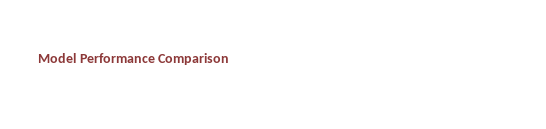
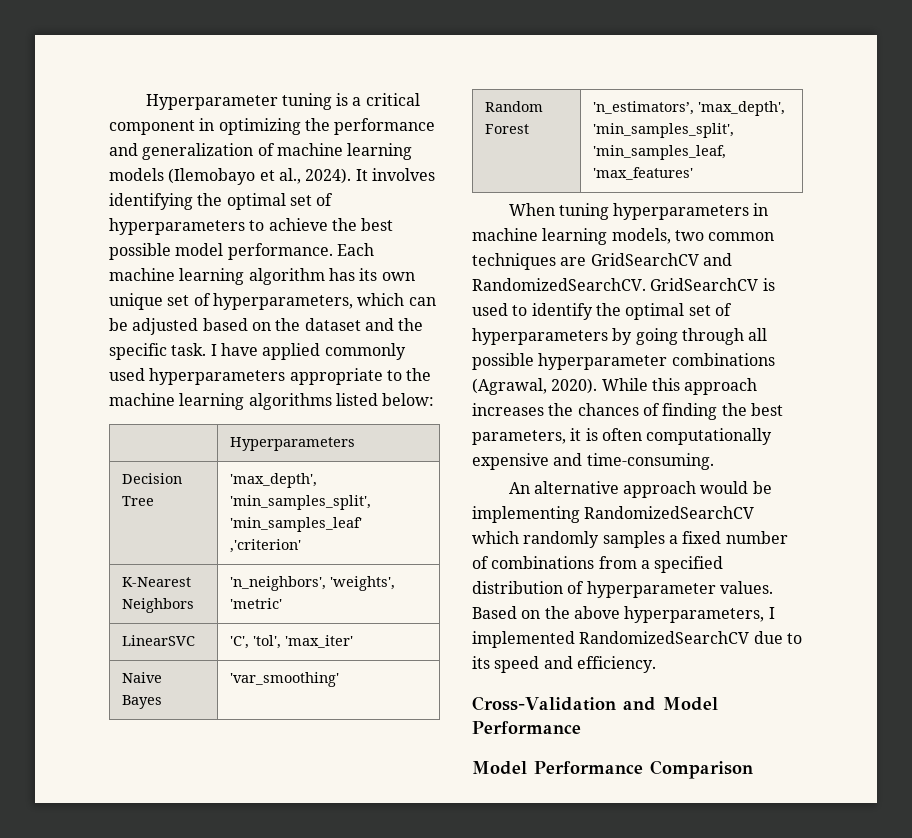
+ Hyperparameter tuning is a critical component in optimizing the performance and generalization of machine learning models (Ilemobayo et al., 2024). It involves identifying the optimal set of hyperparameters to achieve the best possible model performance. Each machine learning algorithm has its own unique set of hyperparameters, which can be adjusted based on the dataset and the specific task. I have applied commonly used hyperparameters appropriate to the machine learning algorithms listed below:
+ | Hyperparameters
+ Decision Tree | 'max_depth', 'min_samples_split', 'min_samples_leaf' ,'criterion'
+ K-Nearest Neighbors | 'n_neighbors', 'weights', 'metric'
+ LinearSVC | 'C', 'tol', 'max_iter'
+ Naive Bayes | 'var_smoothing'
+ Random Forest | 'n_estimators’, 'max_depth', 'min_samples_split', 'min_samples_leaf, 'max_features'
+ When tuning hyperparameters in machine learning models, two common techniques are GridSearchCV and RandomizedSearchCV. GridSearchCV is used to identify the optimal set of hyperparameters by going through all possible hyperparameter combinations (Agrawal, 2020). While this approach increases the chances of finding the best parameters, it is often computationally expensive and time-consuming.
+ An alternative approach would be implementing RandomizedSearchCV which randomly samples a fixed number of combinations from a specified distribution of hyperparameter values. Based on the above hyperparameters, I implemented RandomizedSearchCV due to its speed and efficiency.
+ Cross-Validation and Model Performance

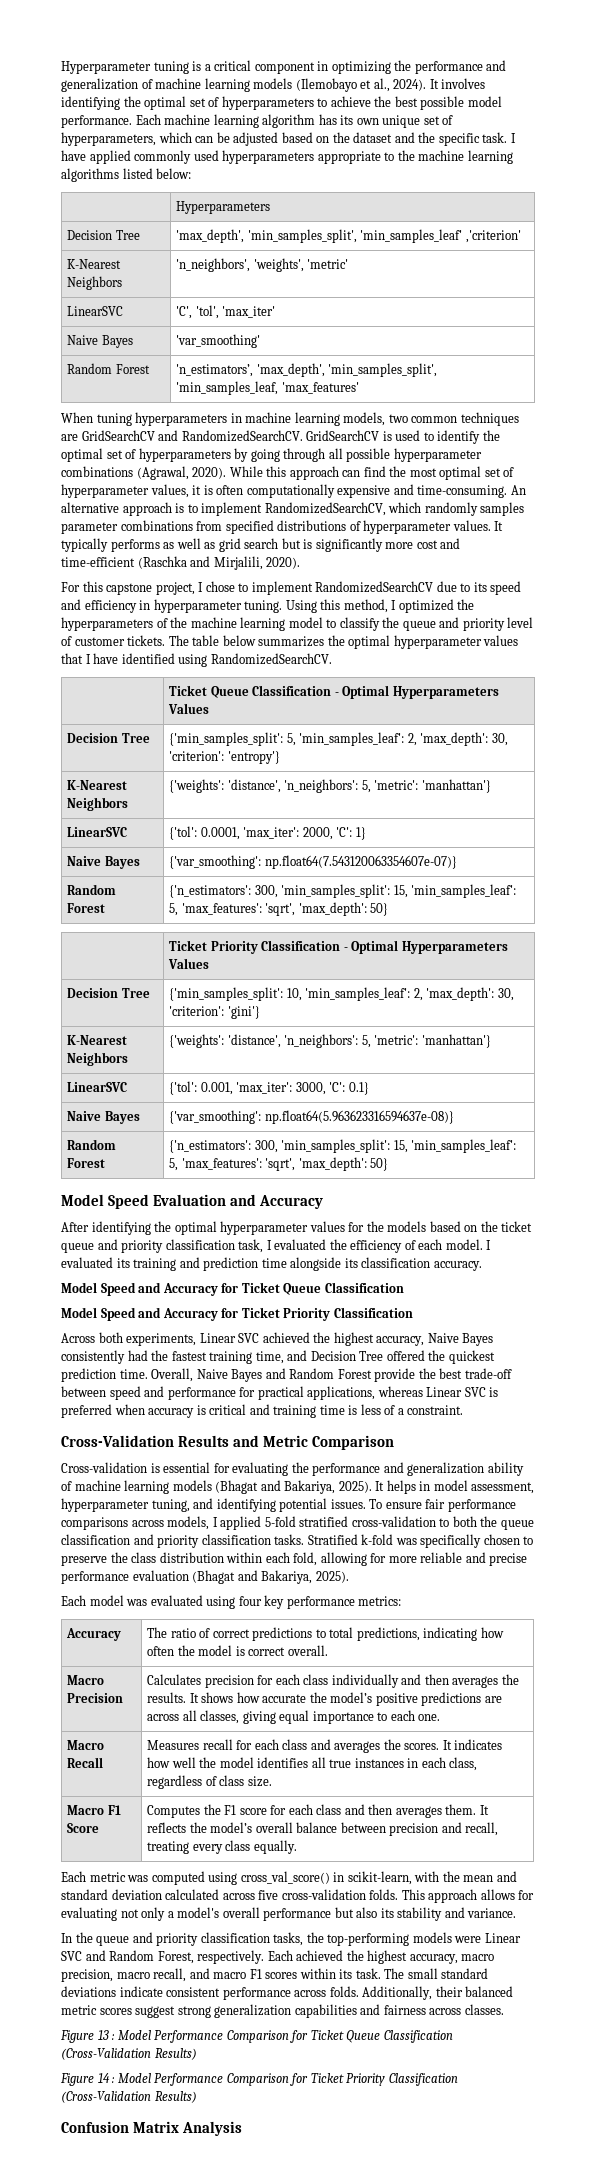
- While this approach increases the chances of finding the best parameters, it is often computationally expensive and time-consuming.
- An alternative approach would be implementing RandomizedSearchCV which randomly samples a fixed number of combinations from a specified distribution of hyperparameter values. Based on the above hyperparameters, I implemented RandomizedSearchCV due to its speed and efficiency.
- Cross-Validation and Model Performance
- Model Performance Comparison
+ While this approach can find the most optimal set of hyperparameter values, it is often computationally expensive and time-consuming. An alternative approach is to implement RandomizedSearchCV, which randomly samples parameter combinations from specified distributions of hyperparameter values. It typically performs as well as grid search but is significantly more cost and time-efficient (Raschka and Mirjalili, 2020).
+ For this capstone project, I chose to implement RandomizedSearchCV due to its speed and efficiency in hyperparameter tuning. Using this method, I optimized the hyperparameters of the machine learning model to classify the queue and priority level of customer tickets. The table below summarizes the optimal hyperparameter values that I have identified using RandomizedSearchCV.
+ | Ticket Queue Classification - Optimal Hyperparameters Values
+ Decision Tree | {'min_samples_split': 5, 'min_samples_leaf': 2, 'max_depth': 30, 'criterion': 'entropy'}
+ K-Nearest Neighbors | {'weights': 'distance', 'n_neighbors': 5, 'metric': 'manhattan'}
+ LinearSVC | {'tol': 0.0001, 'max_iter': 2000, 'C': 1}
+ Naive Bayes | {'var_smoothing': np.float64(7.543120063354607e-07)}
+ Random Forest | {'n_estimators': 300, 'min_samples_split': 15, 'min_samples_leaf': 5, 'max_features': 'sqrt', 'max_depth': 50}
+ | Ticket Priority Classification - Optimal Hyperparameters Values
+ Decision Tree | {'min_samples_split': 10, 'min_samples_leaf': 2, 'max_depth': 30, 'criterion': 'gini'}
+ K-Nearest Neighbors | {'weights': 'distance', 'n_neighbors': 5, 'metric': 'manhattan'}
+ LinearSVC | {'tol': 0.001, 'max_iter': 3000, 'C': 0.1}
+ Naive Bayes | {'var_smoothing': np.float64(5.963623316594637e-08)}
+ Random Forest | {'n_estimators': 300, 'min_samples_split': 15, 'min_samples_leaf': 5, 'max_features': 'sqrt', 'max_depth': 50}
+ Model Speed Evaluation and Accuracy
+ After identifying the optimal hyperparameter values for the models based on the ticket queue and priority classification task, I evaluated the efficiency of each model. I evaluated its training and prediction time alongside its classification accuracy.
+ Model Speed and Accuracy for Ticket Queue Classification
+ Model Speed and Accuracy for Ticket Priority Classification
+ Across both experiments, Linear SVC achieved the highest accuracy, Naive Bayes consistently had the fastest training time, and Decision Tree offered the quickest prediction time. Overall, Naive Bayes and Random Forest provide the best trade-off between speed and performance for practical applications, whereas Linear SVC is preferred when accuracy is critical and training time is less of a constraint.
+ Cross-Validation Results and Metric Comparison
+ Cross-validation is essential for evaluating the performance and generalization ability of machine learning models (Bhagat and Bakariya, 2025). It helps in model assessment, hyperparameter tuning, and identifying potential issues. To ensure fair performance comparisons across models, I applied 5-fold stratified cross-validation to both the queue classification and priority classification tasks. Stratified k-fold was specifically chosen to preserve the class distribution within each fold, allowing for more reliable and precise performance evaluation (Bhagat and Bakariya, 2025).
+ Each model was evaluated using four key performance metrics:
+ Accuracy | The ratio of correct predictions to total predictions, indicating how often the model is correct overall.
+ Macro Precision | Calculates precision for each class individually and then averages the results. It shows how accurate the model’s positive predictions are across all classes, giving equal importance to each one.
+ Macro Recall | Measures recall for each class and averages the scores. It indicates how well the model identifies all true instances in each class, regardless of class size.
+ Macro F1 Score | Computes the F1 score for each class and then averages them. It reflects the model’s overall balance between precision and recall, treating every class equally.
+ Each metric was computed using cross_val_score() in scikit-learn, with the mean and standard deviation calculated across five cross-validation folds. This approach allows for evaluating not only a model's overall performance but also its stability and variance.
+ In the queue and priority classification tasks, the top-performing models were Linear SVC and Random Forest, respectively. Each achieved the highest accuracy, macro precision, macro recall, and macro F1 scores within its task. The small standard deviations indicate consistent performance across folds. Additionally, their balanced metric scores suggest strong generalization capabilities and fairness across classes.
+ Figure 13 : Model Performance Comparison for Ticket Queue Classification (Cross-Validation Results)
+ Figure 14 : Model Performance Comparison for Ticket Priority Classification (Cross-Validation Results)
+ Confusion Matrix Analysis

